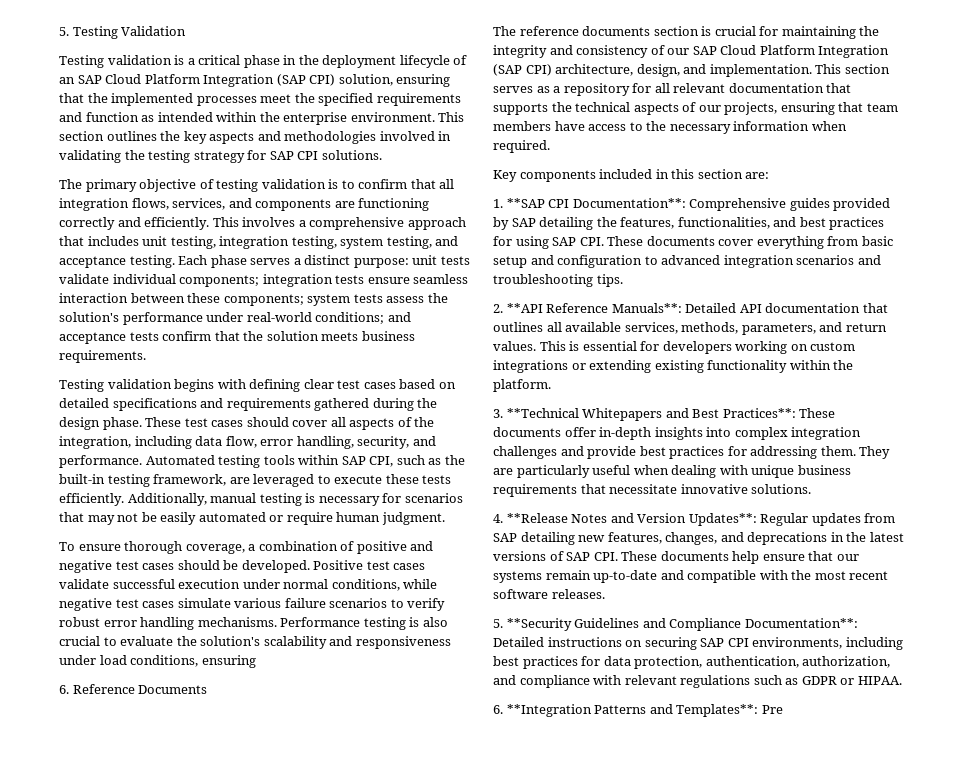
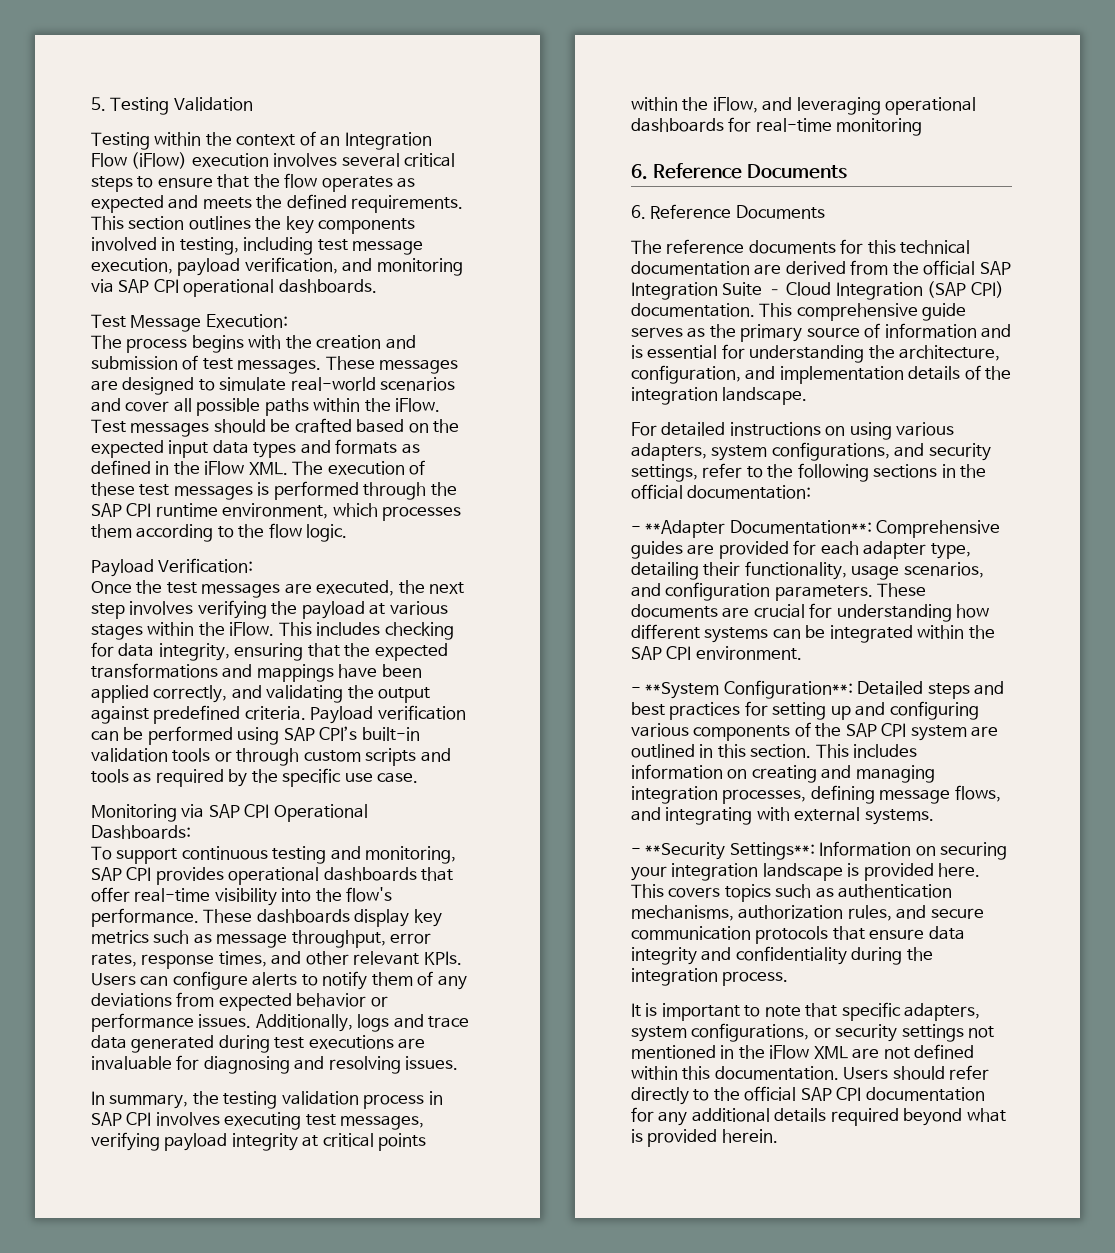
- Testing validation is a critical phase in the deployment lifecycle of an SAP Cloud Platform Integration (SAP CPI) solution, ensuring that the implemented processes meet the specified requirements and function as intended within the enterprise environment.
+ Testing within the context of an Integration Flow (iFlow) execution involves several critical steps to ensure that the flow operates as expected and meets the defined requirements.
- This section outlines the key aspects and methodologies involved in validating the testing strategy for SAP CPI solutions.
- The primary objective of testing validation is to confirm that all integration flows, services, and components are functioning correctly and efficiently. This involves a comprehensive approach that includes unit testing, integration testing, system testing, and acceptance testing. Each phase serves a distinct purpose: unit tests validate individual components; integration tests ensure seamless interaction between these components; system tests assess the solution's performance under real-world conditions; and acceptance tests confirm that the solution meets business requirements.
- Testing validation begins with defining clear test cases based on detailed specifications and requirements gathered during the design phase. These test cases should cover all aspects of the integration, including data flow, error handling, security, and performance. Automated testing tools within SAP CPI, such as the built-in testing framework, are leveraged to execute these tests efficiently. Additionally, manual testing is necessary for scenarios that may not be easily automated or require human judgment.
- To ensure thorough coverage, a combination of positive and negative test cases should be developed. Positive test cases validate successful execution under normal conditions, while negative test cases simulate various failure scenarios to verify robust error handling mechanisms. Performance testing is also crucial to evaluate the solution's scalability and responsiveness under load conditions, ensuring
+ This section outlines the key components involved in testing, including test message execution, payload verification, and monitoring via SAP CPI operational dashboards.
+ Test Message Execution:
+ The process begins with the creation and submission of test messages. These messages are designed to simulate real-world scenarios and cover all possible paths within the iFlow. Test messages should be crafted based on the expected input data types and formats as defined in the iFlow XML. The execution of these test messages is performed through the SAP CPI runtime environment, which processes them according to the flow logic.
+ Payload Verification:
+ Once the test messages are executed, the next step involves verifying the payload at various stages within the iFlow. This includes checking for data integrity, ensuring that the expected transformations and mappings have been applied correctly, and validating the output against predefined criteria. Payload verification can be performed using SAP CPI’s built-in validation tools or through custom scripts and tools as required by the specific use case.
+ Monitoring via SAP CPI Operational Dashboards:
+ To support continuous testing and monitoring, SAP CPI provides operational dashboards that offer real-time visibility into the flow's performance. These dashboards display key metrics such as message throughput, error rates, response times, and other relevant KPIs. Users can configure alerts to notify them of any deviations from expected behavior or performance issues. Additionally, logs and trace data generated during test executions are invaluable for diagnosing and resolving issues.
+ In summary, the testing validation process in SAP CPI involves executing test messages, verifying payload integrity at critical points within the iFlow, and leveraging operational dashboards for real-time monitoring
+ 6. Reference Documents
- The reference documents section is crucial for maintaining the integrity and consistency of our SAP Cloud Platform Integration (SAP CPI) architecture, design, and implementation. This section serves as a repository for all relevant documentation that supports the technical aspects of our projects, ensuring that team members have access to the necessary information when required.
- Key components included in this section are:
- 1. **SAP CPI Documentation**: Comprehensive guides provided by SAP detailing the features, functionalities, and best practices for using SAP CPI. These documents cover everything from basic setup and configuration to advanced integration scenarios and troubleshooting tips.
- 2. **API Reference Manuals**: Detailed API documentation that outlines all available services, methods, parameters, and return values. This is essential for developers working on custom integrations or extending existing functionality within the platform.
- 3. **Technical Whitepapers and Best Practices**: These documents offer in-depth insights into complex integration challenges and provide best practices for addressing them. They are particularly useful when dealing with unique business requirements that necessitate innovative solutions.
- 4. **Release Notes and Version Updates**: Regular updates from SAP detailing new features, changes, and deprecations in the latest versions of SAP CPI. These documents help ensure that our systems remain up-to-date and compatible with the most recent software releases.
- 5. **Security Guidelines and Compliance Documentation**: Detailed instructions on securing SAP CPI environments, including best practices for data protection, authentication, authorization, and compliance with relevant regulations such as GDPR or HIPAA.
- 6. **Integration Patterns and Templates**: Pre
+ The reference documents for this technical documentation are derived from the official SAP Integration Suite – Cloud Integration (SAP CPI) documentation. This comprehensive guide serves as the primary source of information and is essential for understanding the architecture, configuration, and implementation details of the integration landscape.
+ For detailed instructions on using various adapters, system configurations, and security settings, refer to the following sections in the official documentation:
+ - **Adapter Documentation**: Comprehensive guides are provided for each adapter type, detailing their functionality, usage scenarios, and configuration parameters. These documents are crucial for understanding how different systems can be integrated within the SAP CPI environment.
+ - **System Configuration**: Detailed steps and best practices for setting up and configuring various components of the SAP CPI system are outlined in this section. This includes information on creating and managing integration processes, defining message flows, and integrating with external systems.
+ - **Security Settings**: Information on securing your integration landscape is provided here. This covers topics such as authentication mechanisms, authorization rules, and secure communication protocols that ensure data integrity and confidentiality during the integration process.
+ It is important to note that specific adapters, system configurations, or security settings not mentioned in the iFlow XML are not defined within this documentation. Users should refer directly to the official SAP CPI documentation for any additional details required beyond what is provided herein.

